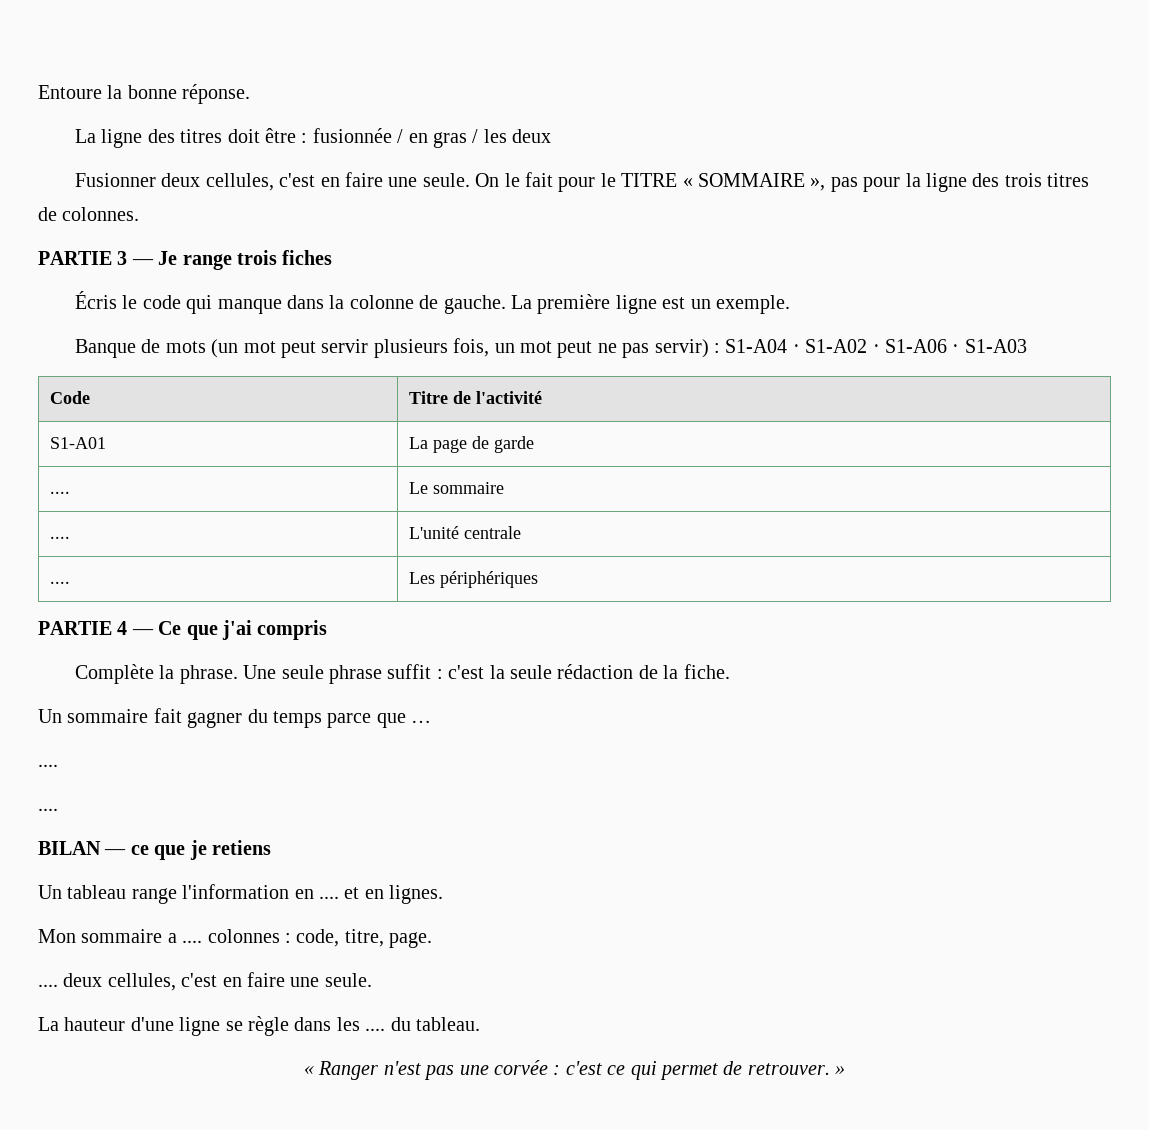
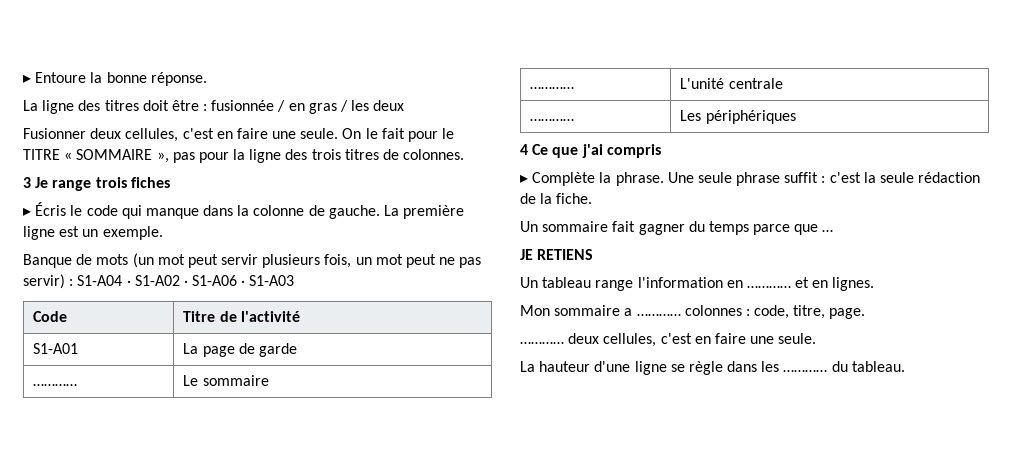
- Entoure la bonne réponse.
+ ▸ Entoure la bonne réponse.
- PARTIE 3 — Je range trois fiches
+ 3 Je range trois fiches
- Écris le code qui manque dans la colonne de gauche.
+ ▸ Écris le code qui manque dans la colonne de gauche.
- .... | Le sommaire
+ ………… | Le sommaire
- .... | L'unité centrale
+ ………… | L'unité centrale
- .... | Les périphériques
+ ………… | Les périphériques
- PARTIE 4 — Ce que j'ai compris
+ 4 Ce que j'ai compris
- Complète la phrase.
+ ▸ Complète la phrase.
  Un sommaire fait gagner du temps parce que …
- ....
- ....
- BILAN — ce que je retiens
+ JE RETIENS
- Un tableau range l'information en .... et en lignes.
+ Un tableau range l'information en ………… et en lignes.
- Mon sommaire a .... colonnes : code, titre, page.
+ Mon sommaire a ………… colonnes : code, titre, page.
- .... deux cellules, c'est en faire une seule.
+ ………… deux cellules, c'est en faire une seule.
- La hauteur d'une ligne se règle dans les .... du tableau.
+ La hauteur d'une ligne se règle dans les ………… du tableau.
- « Ranger n'est pas une corvée : c'est ce qui permet de retrouver. »

